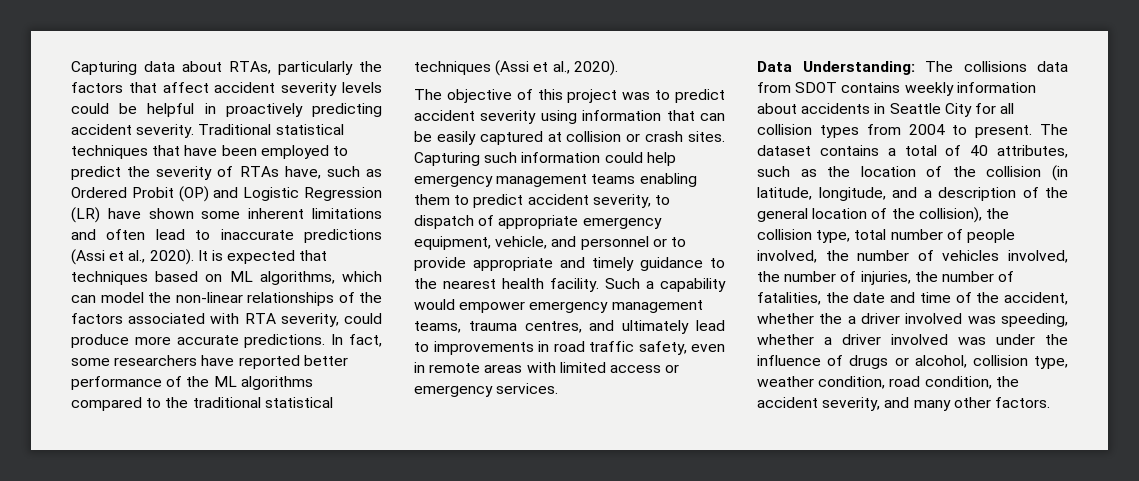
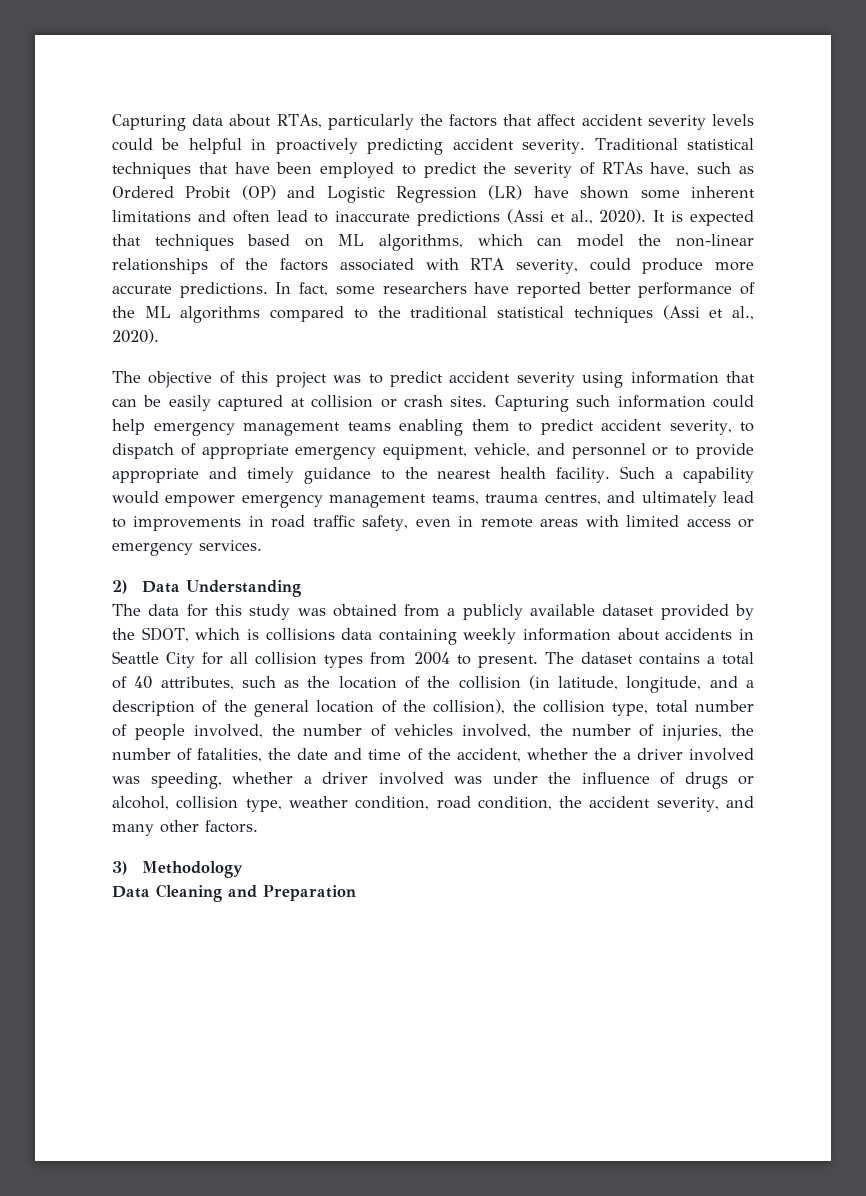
- Data Understanding: The collisions data from SDOT contains weekly information about accidents in Seattle City for all collision types from 2004 to present.
+ 2) Data Understanding
+ The data for this study was obtained from a publicly available dataset provided by the SDOT, which is collisions data containing weekly information about accidents in Seattle City for all collision types from 2004 to present.
+ 3) Methodology
+ Data Cleaning and Preparation

